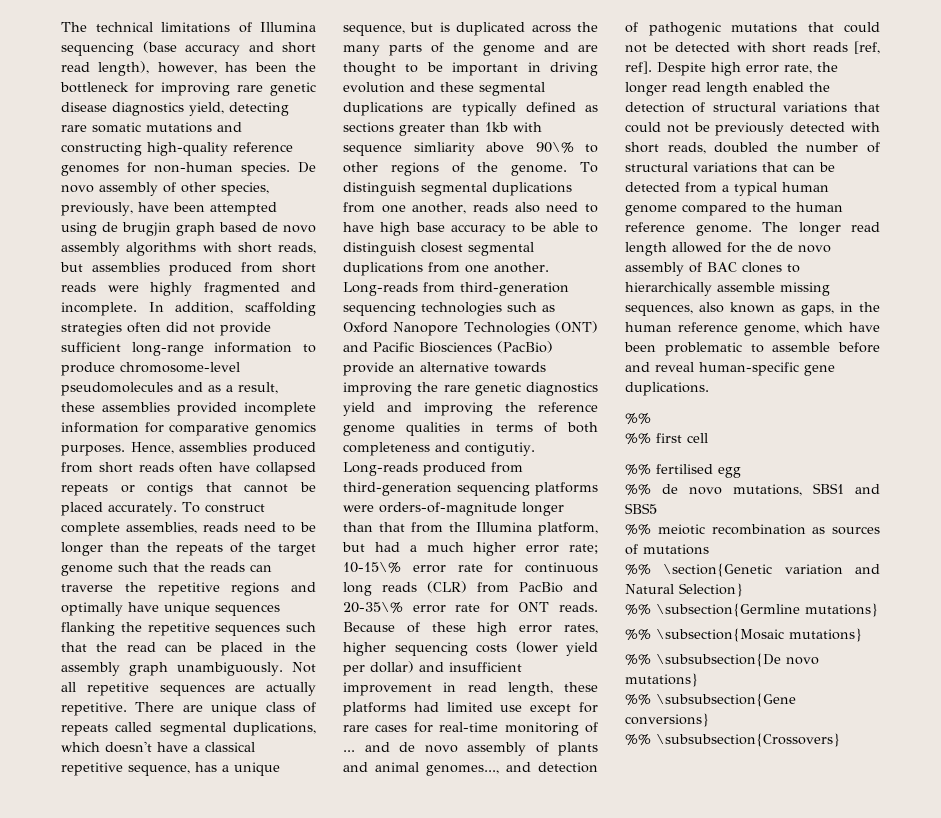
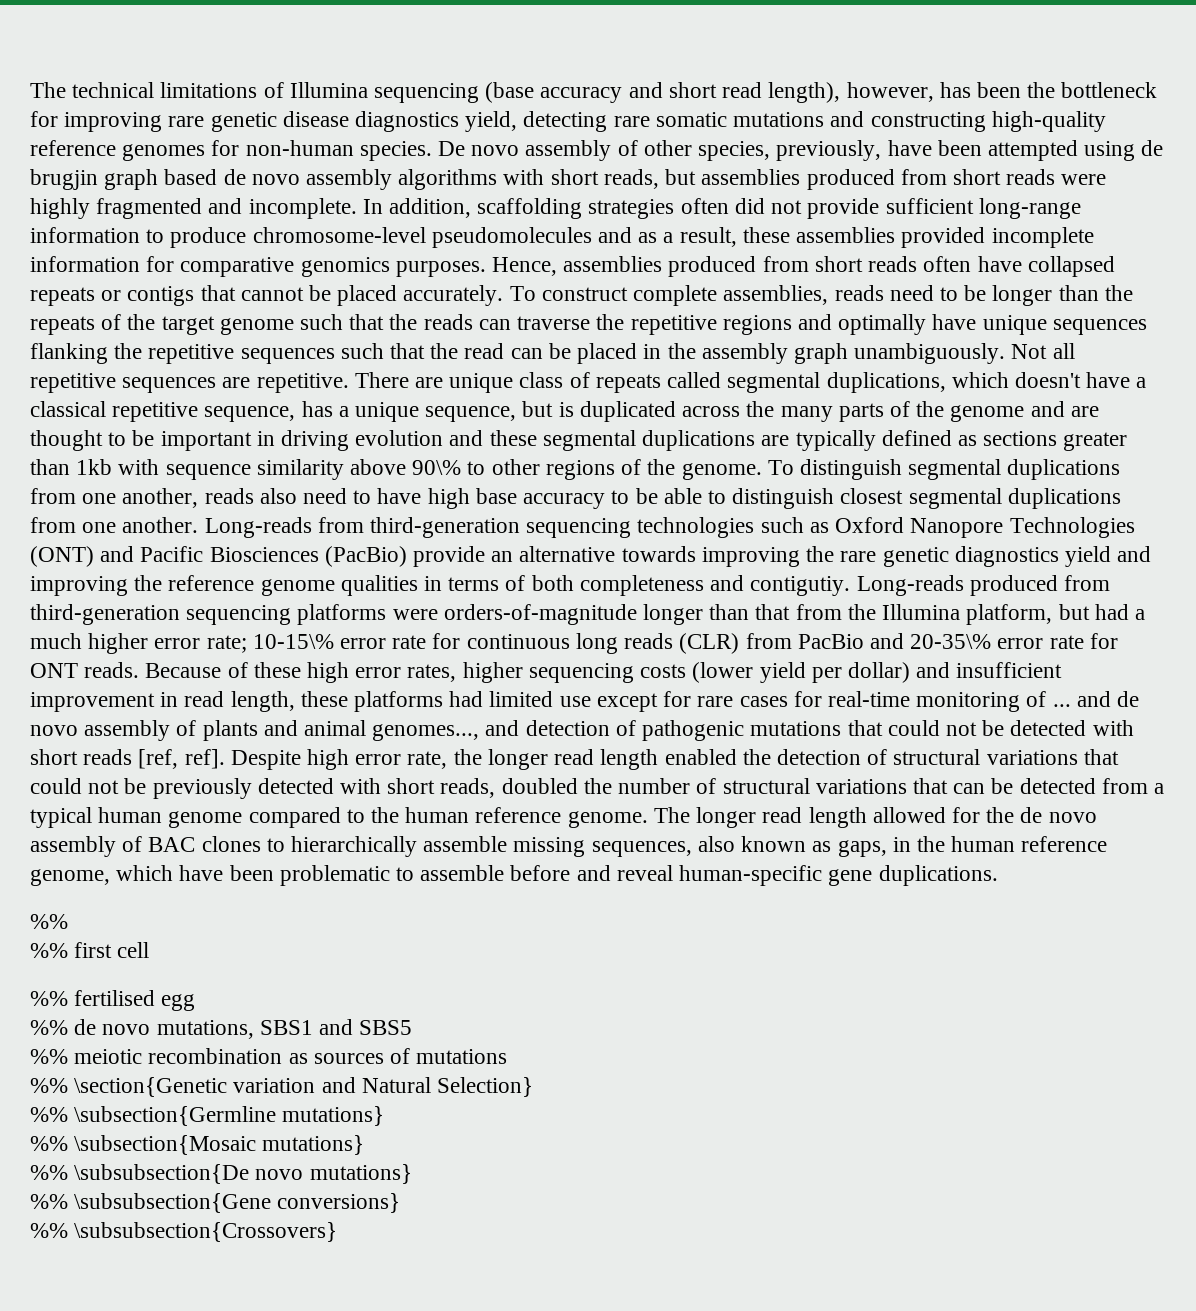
- Not all repetitive sequences are actually repetitive.
+ Not all repetitive sequences are repetitive.
- There are unique class of repeats called segmental duplications, which doesn't have a classical repetitive sequence, has a unique sequence, but is duplicated across the many parts of the genome and are thought to be important in driving evolution and these segmental duplications are typically defined as sections greater than 1kb with sequence simliarity above 90\% to other regions of the genome.
+ There are unique class of repeats called segmental duplications, which doesn't have a classical repetitive sequence, has a unique sequence, but is duplicated across the many parts of the genome and are thought to be important in driving evolution and these segmental duplications are typically defined as sections greater than 1kb with sequence similarity above 90\% to other regions of the genome.

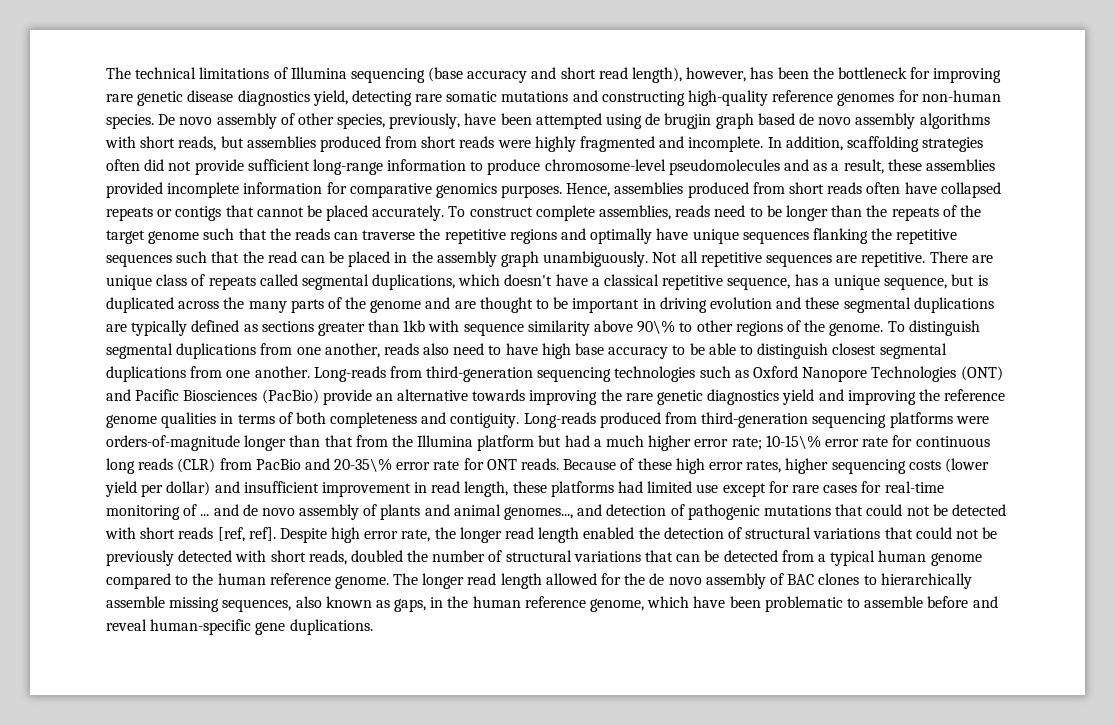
- Long-reads from third-generation sequencing technologies such as Oxford Nanopore Technologies (ONT) and Pacific Biosciences (PacBio) provide an alternative towards improving the rare genetic diagnostics yield and improving the reference genome qualities in terms of both completeness and contigutiy.
+ Long-reads from third-generation sequencing technologies such as Oxford Nanopore Technologies (ONT) and Pacific Biosciences (PacBio) provide an alternative towards improving the rare genetic diagnostics yield and improving the reference genome qualities in terms of both completeness and contiguity.
- Long-reads produced from third-generation sequencing platforms were orders-of-magnitude longer than that from the Illumina platform, but had a much higher error rate; 10-15\% error rate for continuous long reads (CLR) from PacBio and 20-35\% error rate for ONT reads.
+ Long-reads produced from third-generation sequencing platforms were orders-of-magnitude longer than that from the Illumina platform but had a much higher error rate; 10-15\% error rate for continuous long reads (CLR) from PacBio and 20-35\% error rate for ONT reads.
  The longer read length allowed for the de novo assembly of BAC clones to hierarchically assemble missing sequences, also known as gaps, in the human reference genome, which have been problematic to assemble before and reveal human-specific gene duplications.
- %%
- %% first cell
- %% fertilised egg
- %% de novo mutations, SBS1 and SBS5
- %% meiotic recombination as sources of mutations
- %% \section{Genetic variation and Natural Selection}
- %% \subsection{Germline mutations}
- %% \subsection{Mosaic mutations}
- %% \subsubsection{De novo mutations}
- %% \subsubsection{Gene conversions}
- %% \subsubsection{Crossovers}

